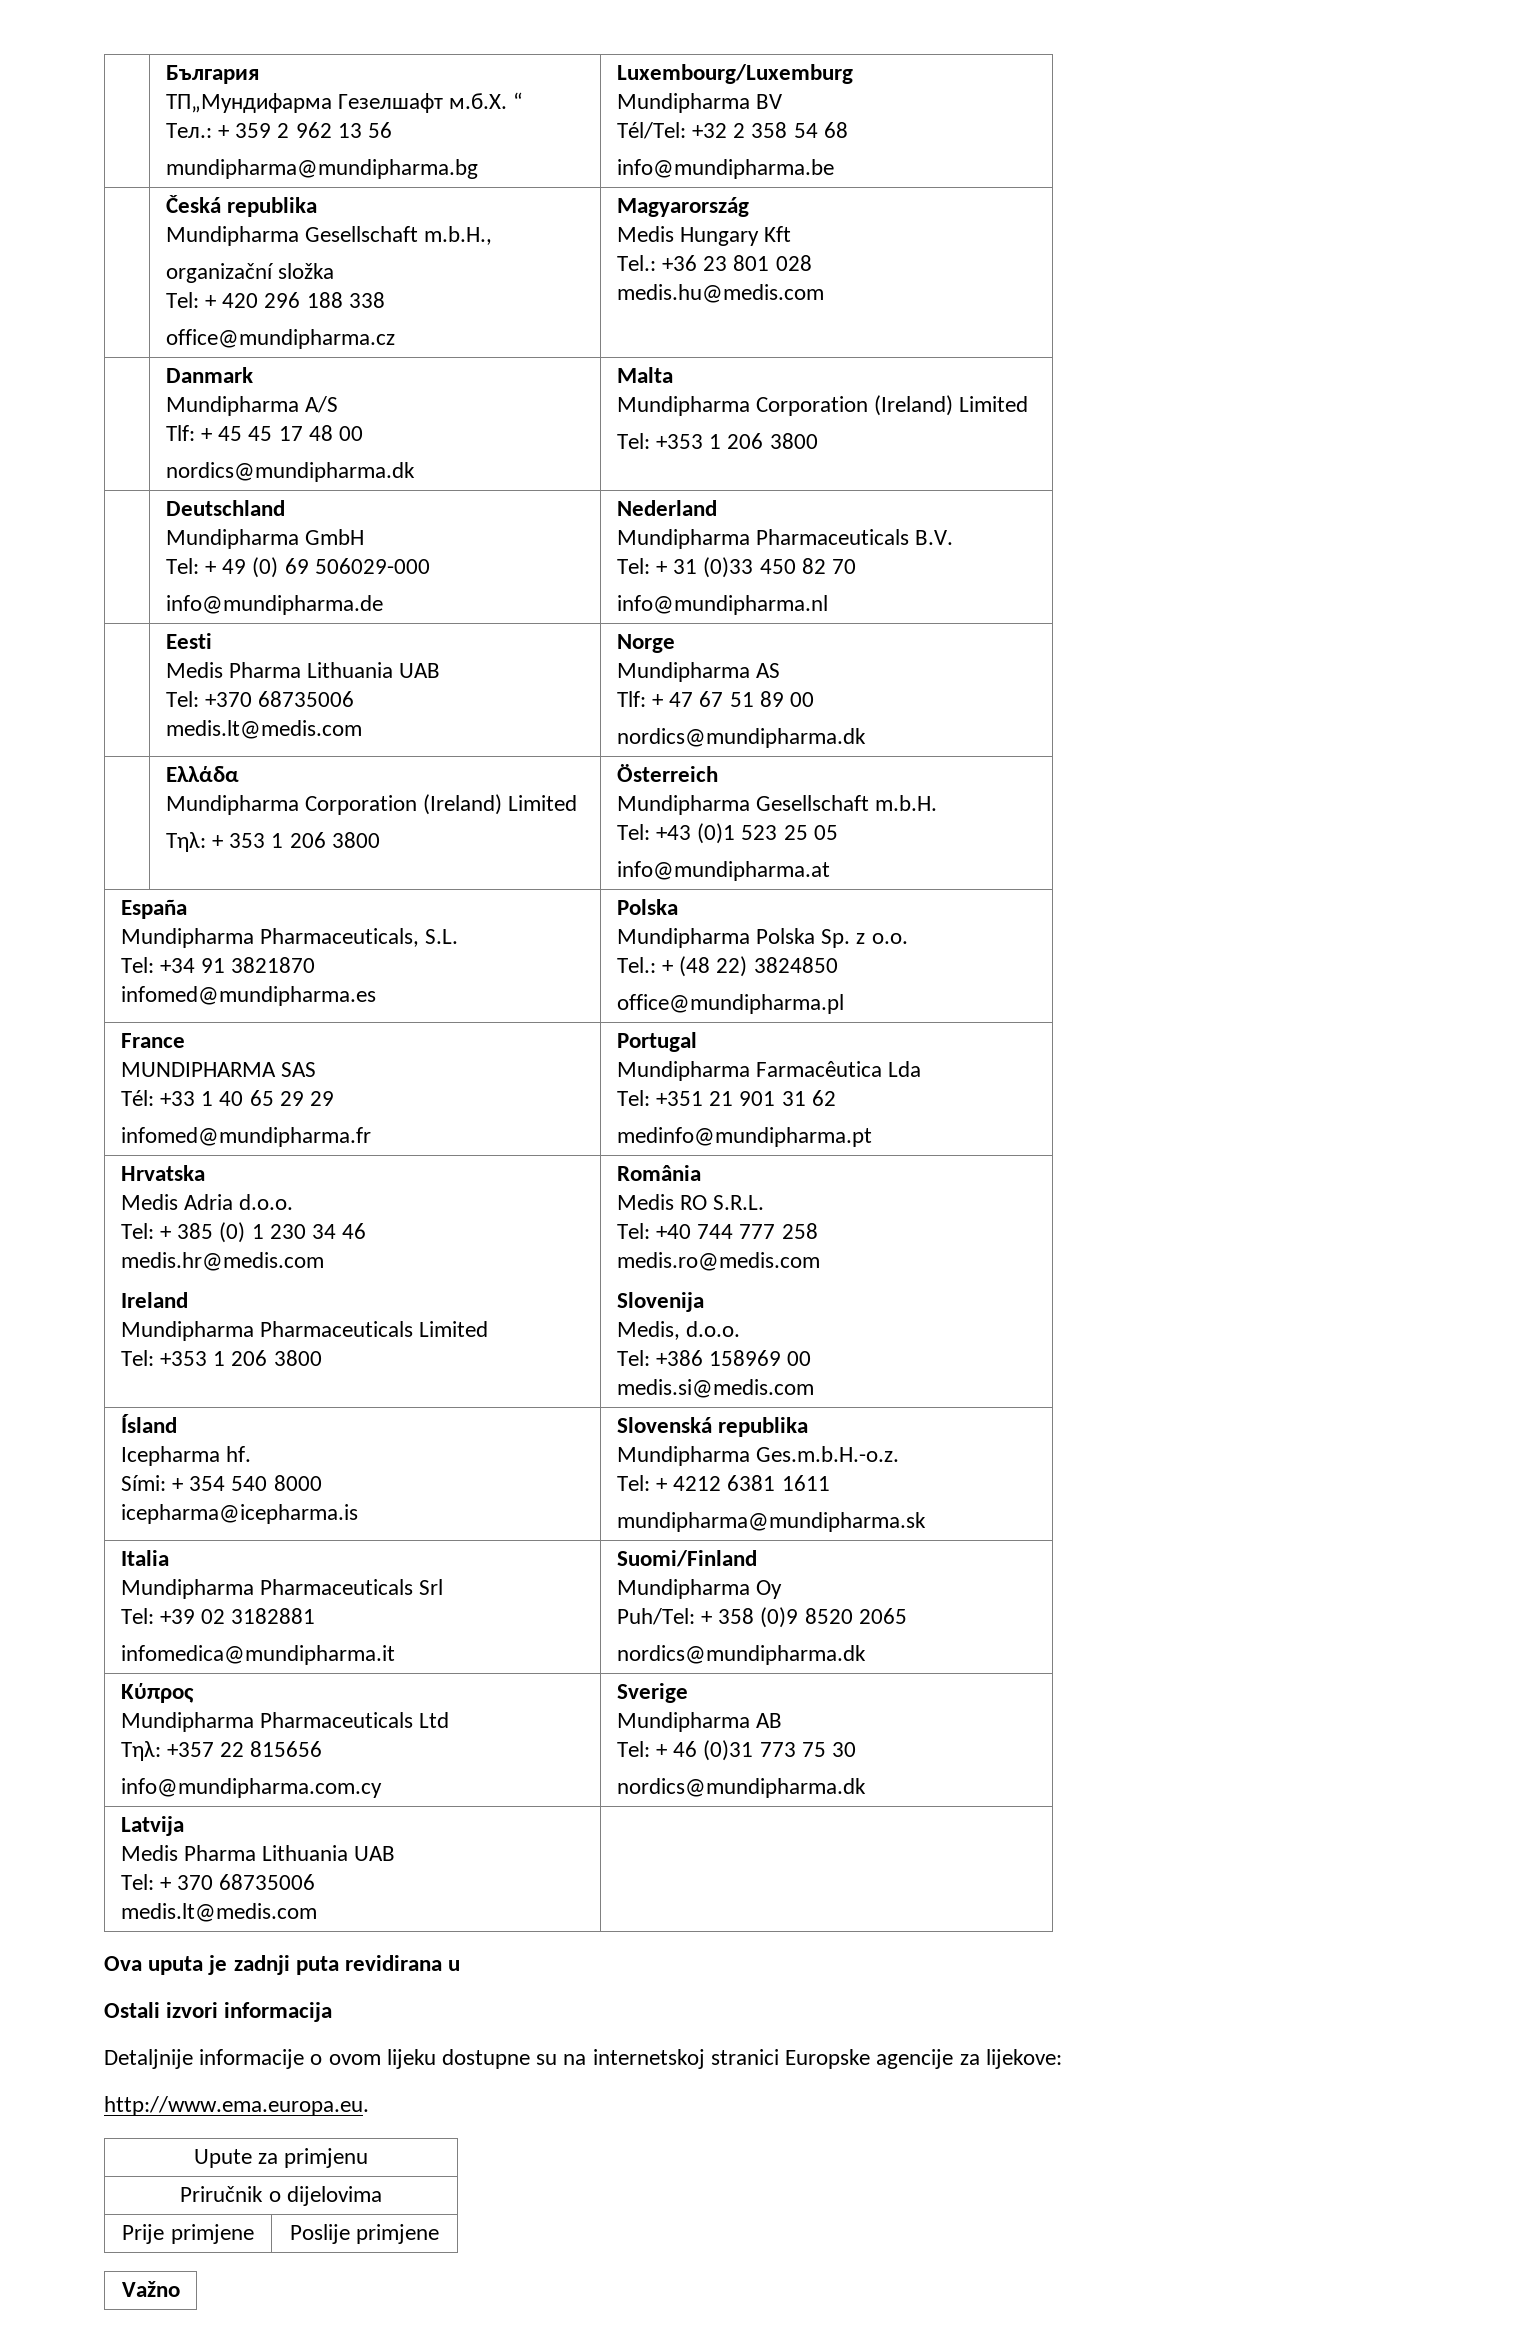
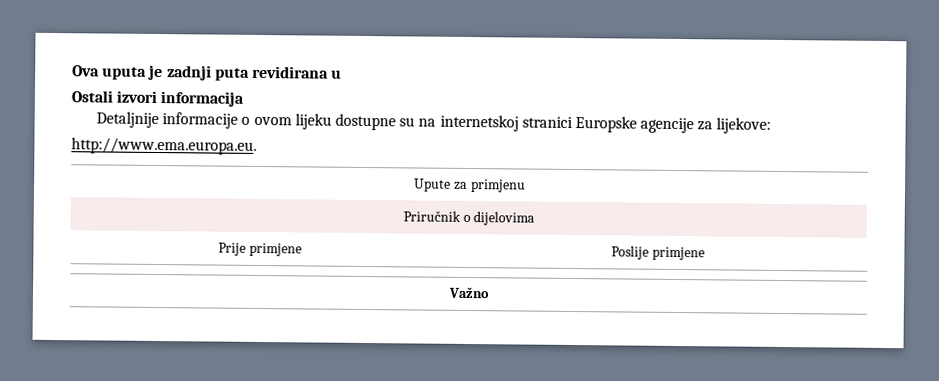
- | България
- ТП„Мундифарма Гезелшафт м.б.Х. “
- Teл.: + 359 2 962 13 56
- mundipharma@mundipharma.bg | Luxembourg/Luxemburg
- Mundipharma BV
- Tél/Tel: +32 2 358 54 68
- info@mundipharma.be
- | Česká republika
- Mundipharma Gesellschaft m.b.H.,
- organizační složka
- Tel: + 420 296 188 338
- office@mundipharma.cz | Magyarország
- Medis Hungary Kft
- Tel.: +36 23 801 028
- medis.hu@medis.com
- | Danmark
- Mundipharma A/S
- Tlf: + 45 45 17 48 00
- nordics@mundipharma.dk | Malta
- Mundipharma Corporation (Ireland) Limited
- Tel: +353 1 206 3800
- | Deutschland
- Mundipharma GmbH
- Tel: + 49 (0) 69 506029-000
- info@mundipharma.de | Nederland
- Mundipharma Pharmaceuticals B.V.
- Tel: + 31 (0)33 450 82 70
- info@mundipharma.nl
- | Eesti
- Medis Pharma Lithuania UAB
- Tel: +370 68735006
- medis.lt@medis.com | Norge
- Mundipharma AS
- Tlf: + 47 67 51 89 00
- nordics@mundipharma.dk
- | Ελλάδα
- Mundipharma Corporation (Ireland) Limited
- Τηλ: + 353 1 206 3800 | Österreich
- Mundipharma Gesellschaft m.b.H.
- Tel: +43 (0)1 523 25 05
- info@mundipharma.at
- España
- Mundipharma Pharmaceuticals, S.L.
- Tel: +34 91 3821870
- infomed@mundipharma.es | Polska
- Mundipharma Polska Sp. z o.o.
- Tel.: + (48 22) 3824850
- office@mundipharma.pl
- France
- MUNDIPHARMA SAS
- Tél: +33 1 40 65 29 29
- infomed@mundipharma.fr | Portugal
- Mundipharma Farmacêutica Lda
- Tel: +351 21 901 31 62
- medinfo@mundipharma.pt
- Hrvatska
- Medis Adria d.o.o.
- Tel: + 385 (0) 1 230 34 46
- medis.hr@medis.com
- Ireland
- Mundipharma Pharmaceuticals Limited
- Tel: +353 1 206 3800 | România
- Medis RO S.R.L.
- Tel: +40 744 777 258
- medis.ro@medis.com
- Slovenija
- Medis, d.o.o.
- Tel: +386 158969 00
- medis.si@medis.com
- Ísland
- Icepharma hf.
- Sími: + 354 540 8000
- icepharma@icepharma.is | Slovenská republika
- Mundipharma Ges.m.b.H.-o.z.
- Tel: + 4212 6381 1611
- mundipharma@mundipharma.sk
- Italia
- Mundipharma Pharmaceuticals Srl
- Tel: +39 02 3182881
- infomedica@mundipharma.it | Suomi/Finland
- Mundipharma Oy
- Puh/Tel: + 358 (0)9 8520 2065
- nordics@mundipharma.dk
- Κύπρος
- Mundipharma Pharmaceuticals Ltd
- Τηλ: +357 22 815656
- info@mundipharma.com.cy | Sverige
- Mundipharma AB
- Tel: + 46 (0)31 773 75 30
- nordics@mundipharma.dk
- Latvija
- Medis Pharma Lithuania UAB
- Tel: + 370 68735006
- medis.lt@medis.com |

